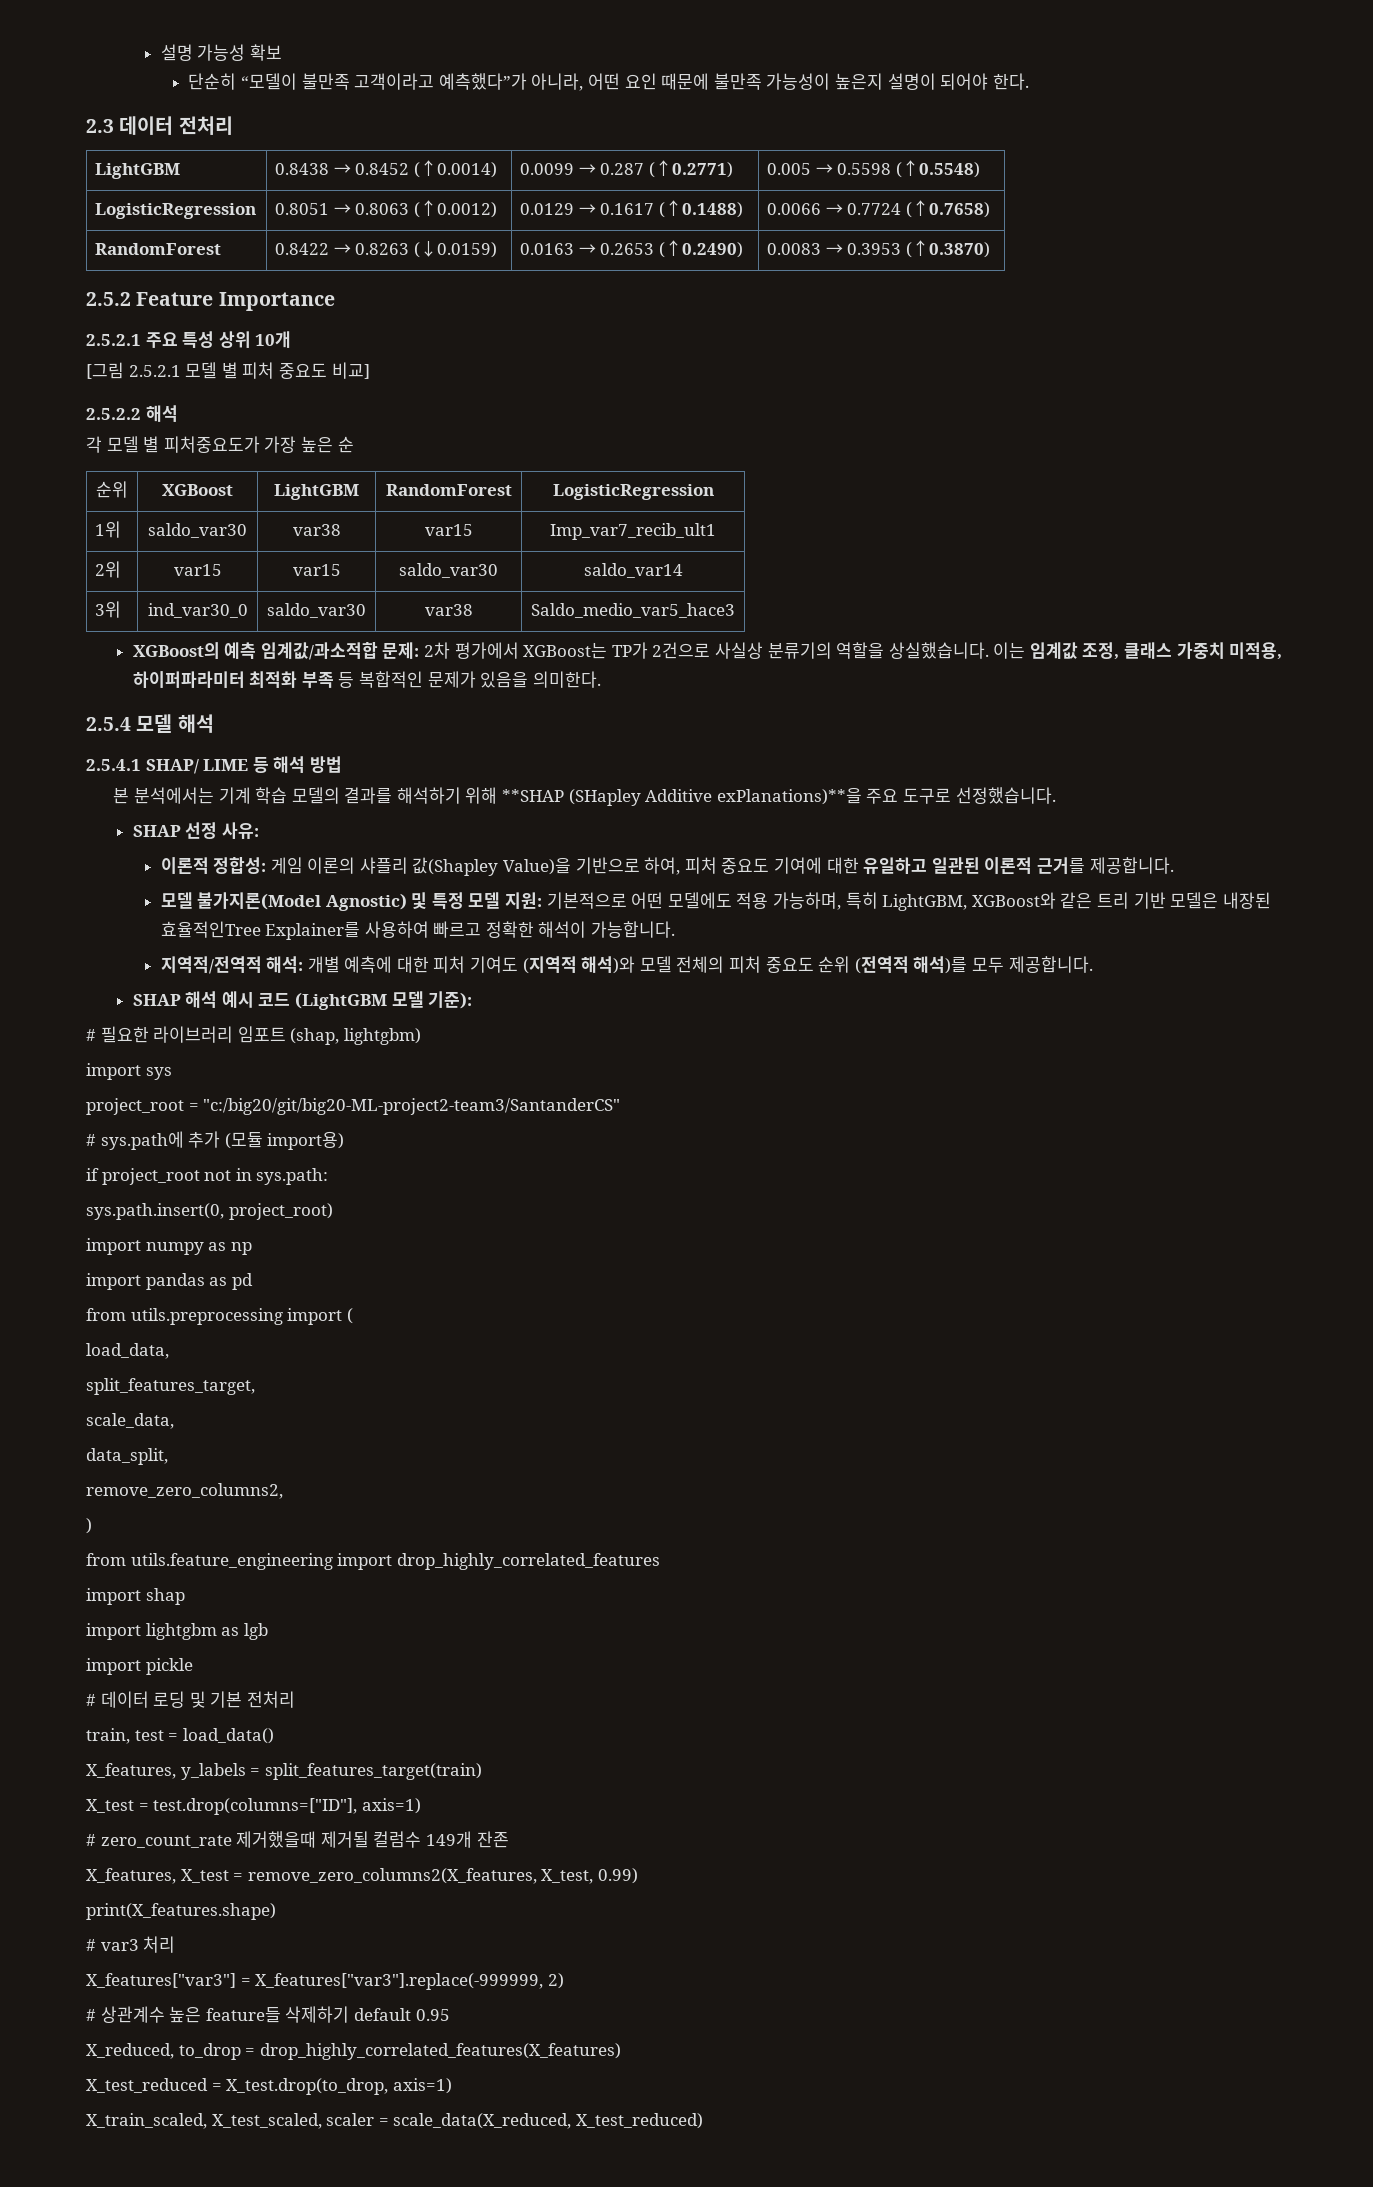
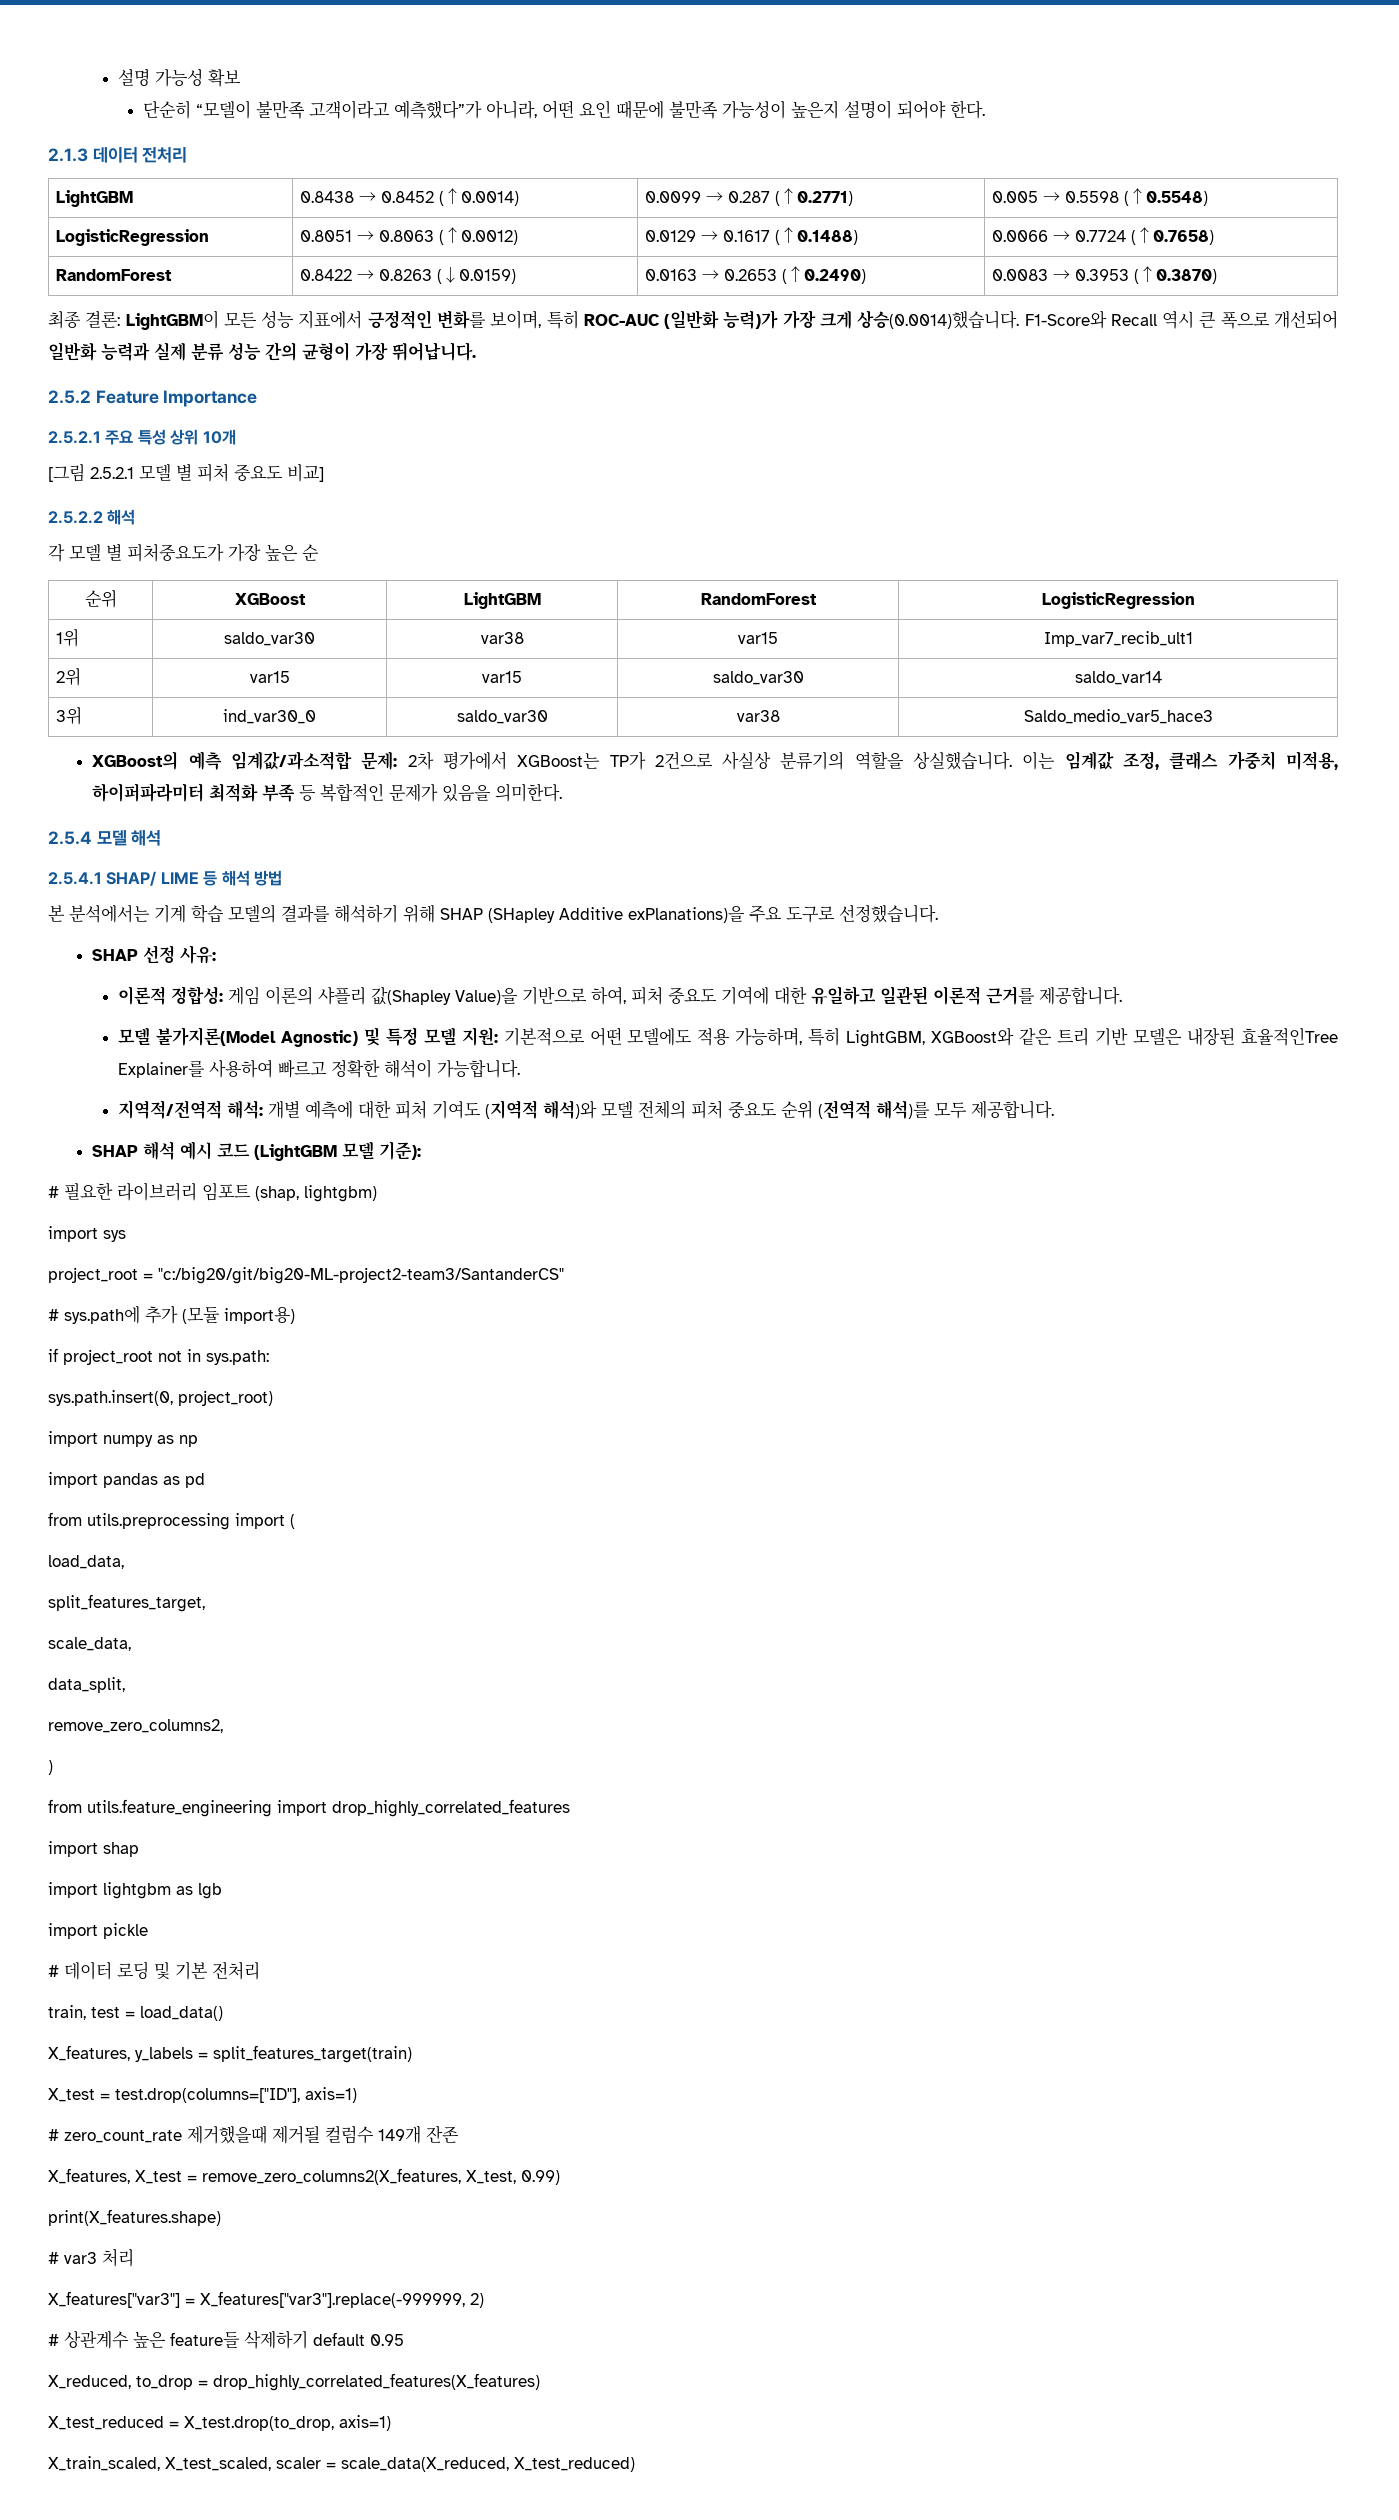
- 2.3 데이터 전처리
+ 2.1.3 데이터 전처리
+ 최종 결론: LightGBM이 모든 성능 지표에서 긍정적인 변화를 보이며, 특히 ROC-AUC (일반화 능력)가 가장 크게 상승(0.0014)했습니다. F1-Score와 Recall 역시 큰 폭으로 개선되어 일반화 능력과 실제 분류 성능 간의 균형이 가장 뛰어납니다.
- 본 분석에서는 기계 학습 모델의 결과를 해석하기 위해 **SHAP (SHapley Additive exPlanations)**을 주요 도구로 선정했습니다.
+ 본 분석에서는 기계 학습 모델의 결과를 해석하기 위해 SHAP (SHapley Additive exPlanations)을 주요 도구로 선정했습니다.

